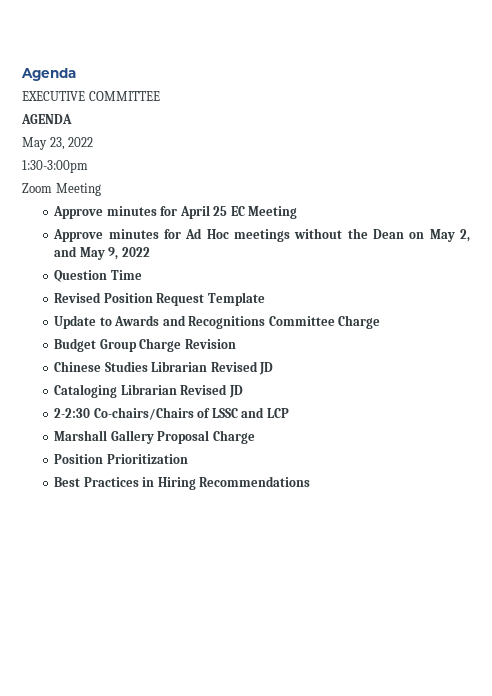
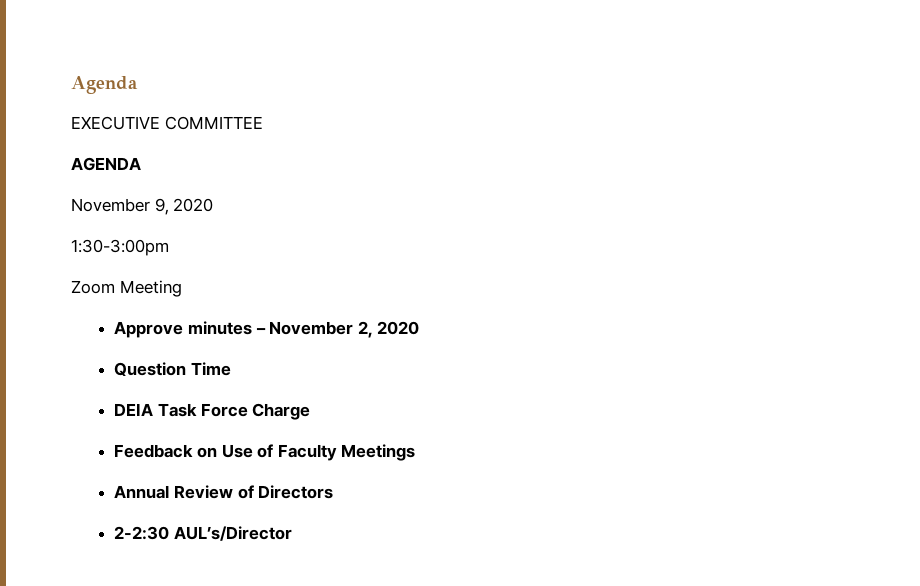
- May 23, 2022
+ November 9, 2020
- Approve minutes for April 25 EC Meeting
- Approve minutes for Ad Hoc meetings without the Dean on May 2, and May 9, 2022
+ Approve minutes – November 2, 2020
  Question Time
- Revised Position Request Template
- Update to Awards and Recognitions Committee Charge
- Budget Group Charge Revision
- Chinese Studies Librarian Revised JD
- Cataloging Librarian Revised JD
- 2-2:30 Co-chairs/Chairs of LSSC and LCP
- Marshall Gallery Proposal Charge
- Position Prioritization
- Best Practices in Hiring Recommendations
+ DEIA Task Force Charge
+ Feedback on Use of Faculty Meetings
+ Annual Review of Directors
+ 2-2:30 AUL’s/Director

